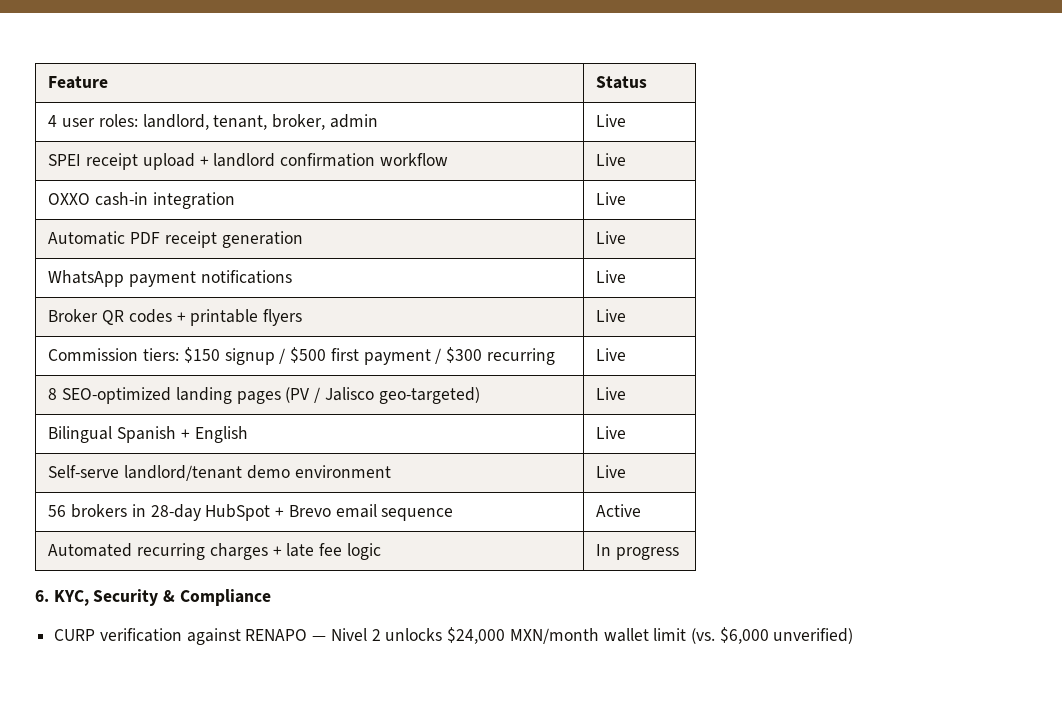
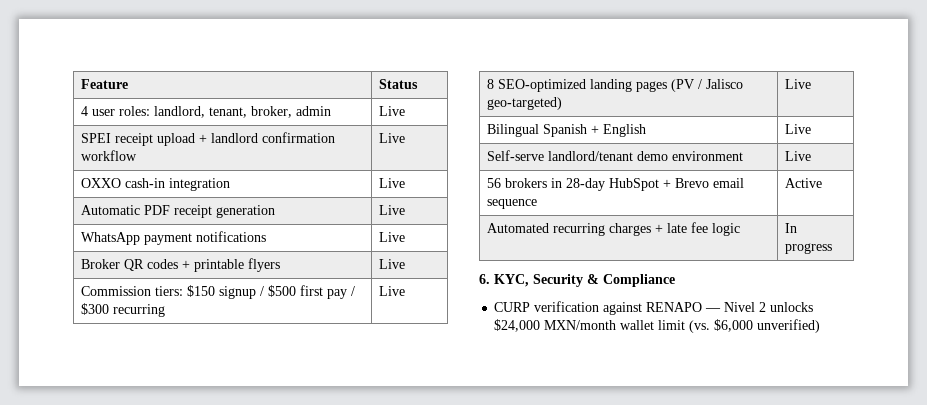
- Commission tiers: $150 signup / $500 first payment / $300 recurring | Live
+ Commission tiers: $150 signup / $500 first pay / $300 recurring | Live

